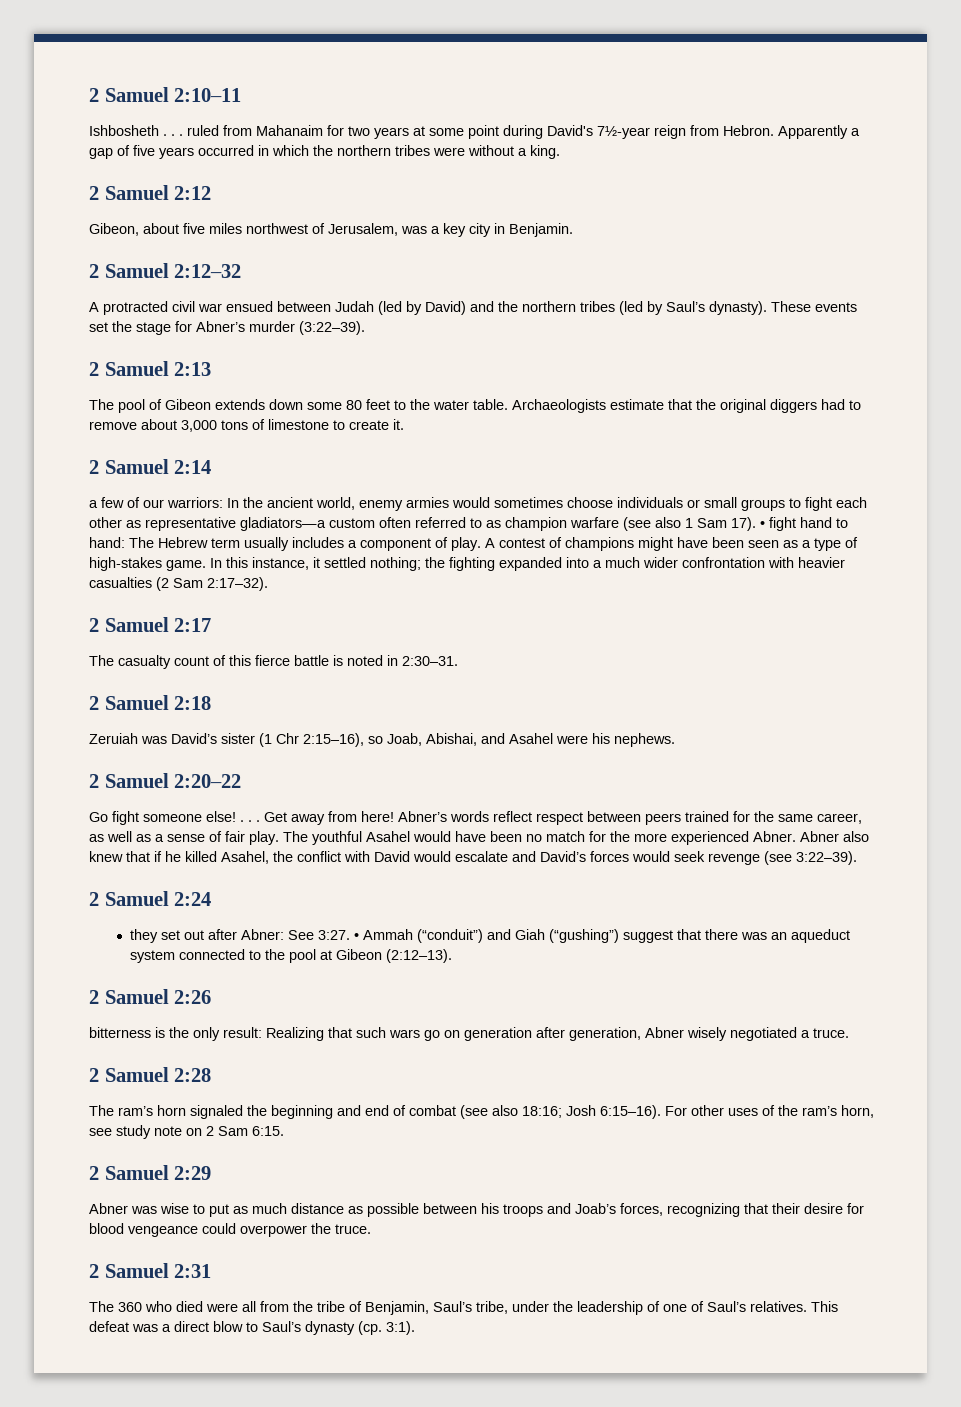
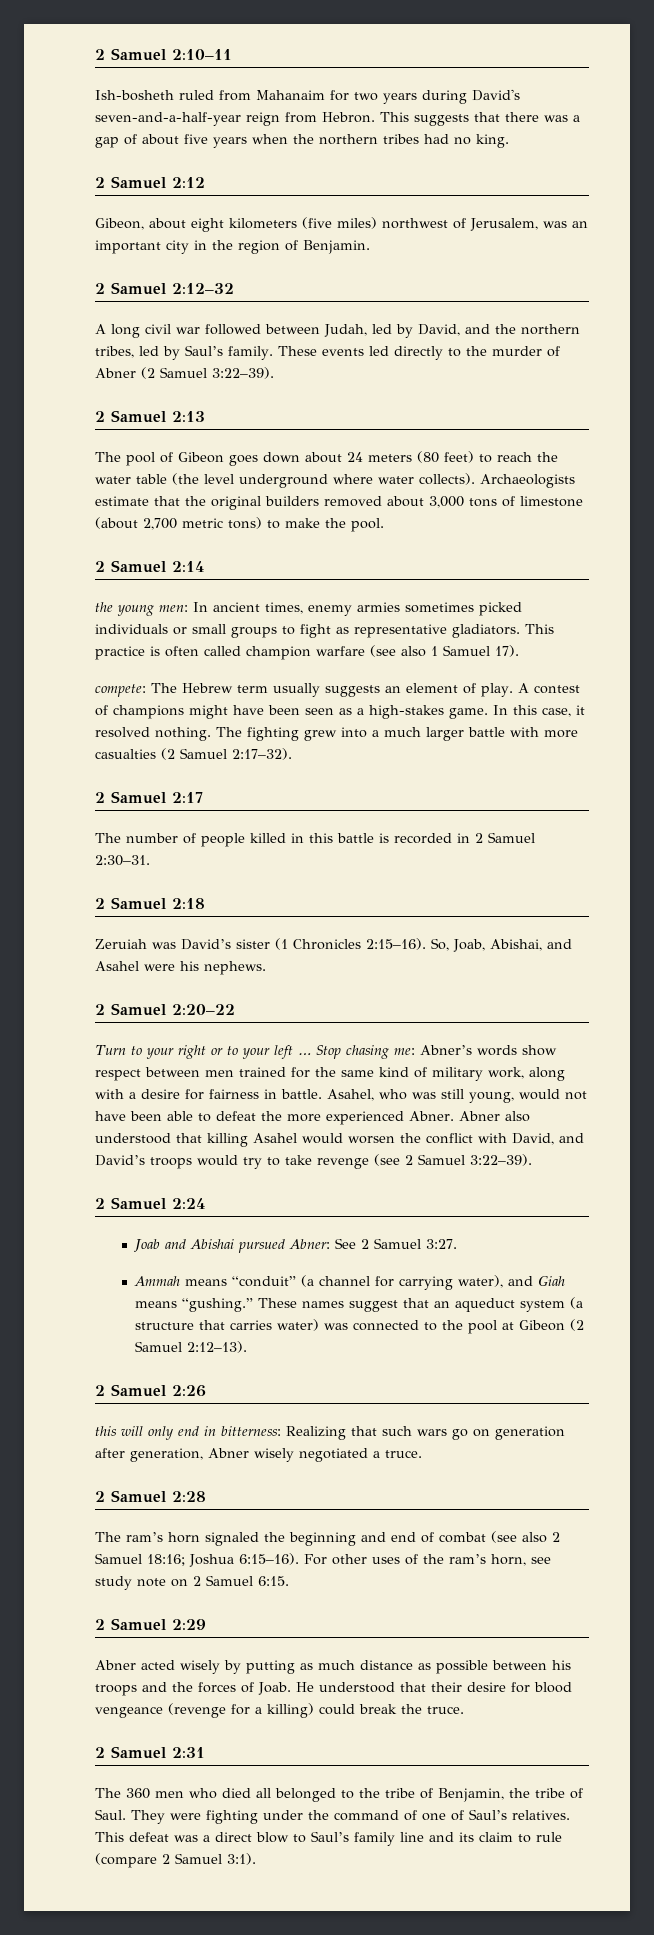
- Ishbosheth . . . ruled from Mahanaim for two years at some point during David's 7½-year reign from Hebron.
+ Ish-bosheth ruled from Mahanaim for two years during David's seven-and-a-half-year reign from Hebron.
- Apparently a gap of five years occurred in which the northern tribes were without a king.
+ This suggests that there was a gap of about five years when the northern tribes had no king.
- Gibeon, about five miles northwest of Jerusalem, was a key city in Benjamin.
+ Gibeon, about eight kilometers (five miles) northwest of Jerusalem, was an important city in the region of Benjamin.
- A protracted civil war ensued between Judah (led by David) and the northern tribes (led by Saul’s dynasty).
+ A long civil war followed between Judah, led by David, and the northern tribes, led by Saul’s family.
- These events set the stage for Abner’s murder (3:22–39).
+ These events led directly to the murder of Abner (2 Samuel 3:22–39).
- The pool of Gibeon extends down some 80 feet to the water table.
+ The pool of Gibeon goes down about 24 meters (80 feet) to reach the water table (the level underground where water collects).
- Archaeologists estimate that the original diggers had to remove about 3,000 tons of limestone to create it.
+ Archaeologists estimate that the original builders removed about 3,000 tons of limestone (about 2,700 metric tons) to make the pool.
  2 Samuel 2:14
- a few of our warriors: In the ancient world, enemy armies would sometimes choose individuals or small groups to fight each other as representative gladiators—a custom often referred to as champion warfare (see also 1 Sam 17). • fight hand to hand: The Hebrew term usually includes a component of play.
+ the young men: In ancient times, enemy armies sometimes picked individuals or small groups to fight as representative gladiators. This practice is often called champion warfare (see also 1 Samuel 17).
+ compete: The Hebrew term usually suggests an element of play.
- A contest of champions might have been seen as a type of high-stakes game.
+ A contest of champions might have been seen as a high-stakes game.
- In this instance, it settled nothing; the fighting expanded into a much wider confrontation with heavier casualties (2 Sam 2:17–32).
+ In this case, it resolved nothing. The fighting grew into a much larger battle with more casualties (2 Samuel 2:17–32).
- The casualty count of this fierce battle is noted in 2:30–31.
+ The number of people killed in this battle is recorded in 2 Samuel 2:30–31.
- Zeruiah was David’s sister (1 Chr 2:15–16), so Joab, Abishai, and Asahel were his nephews.
+ Zeruiah was David’s sister (1 Chronicles 2:15–16). So, Joab, Abishai, and Asahel were his nephews.
- Go fight someone else! . . . Get away from here! Abner’s words reflect respect between peers trained for the same career, as well as a sense of fair play. The youthful Asahel would have been no match for the more experienced Abner.
+ Turn to your right or to your left … Stop chasing me: Abner’s words show respect between men trained for the same kind of military work, along with a desire for fairness in battle. Asahel, who was still young, would not have been able to defeat the more experienced Abner.
- Abner also knew that if he killed Asahel, the conflict with David would escalate and David’s forces would seek revenge (see 3:22–39).
+ Abner also understood that killing Asahel would worsen the conflict with David, and David’s troops would try to take revenge (see 2 Samuel 3:22–39).
  2 Samuel 2:24
- they set out after Abner: See 3:27. • Ammah (“conduit”) and Giah (“gushing”) suggest that there was an aqueduct system connected to the pool at Gibeon (2:12–13).
+ Joab and Abishai pursued Abner: See 2 Samuel 3:27.
+ Ammah means “conduit” (a channel for carrying water), and Giah means “gushing.” These names suggest that an aqueduct system (a structure that carries water) was connected to the pool at Gibeon (2 Samuel 2:12–13).
- bitterness is the only result: Realizing that such wars go on generation after generation, Abner wisely negotiated a truce.
+ this will only end in bitterness: Realizing that such wars go on generation after generation, Abner wisely negotiated a truce.
- The ram’s horn signaled the beginning and end of combat (see also 18:16; Josh 6:15–16).
+ The ram’s horn signaled the beginning and end of combat (see also 2 Samuel 18:16; Joshua 6:15–16).
- For other uses of the ram’s horn, see study note on 2 Sam 6:15.
+ For other uses of the ram’s horn, see study note on 2 Samuel 6:15.
- Abner was wise to put as much distance as possible between his troops and Joab’s forces, recognizing that their desire for blood vengeance could overpower the truce.
+ Abner acted wisely by putting as much distance as possible between his troops and the forces of Joab. He understood that their desire for blood vengeance (revenge for a killing) could break the truce.
- The 360 who died were all from the tribe of Benjamin, Saul’s tribe, under the leadership of one of Saul’s relatives.
+ The 360 men who died all belonged to the tribe of Benjamin, the tribe of Saul. They were fighting under the command of one of Saul’s relatives.
- This defeat was a direct blow to Saul’s dynasty (cp. 3:1).
+ This defeat was a direct blow to Saul’s family line and its claim to rule (compare 2 Samuel 3:1).

